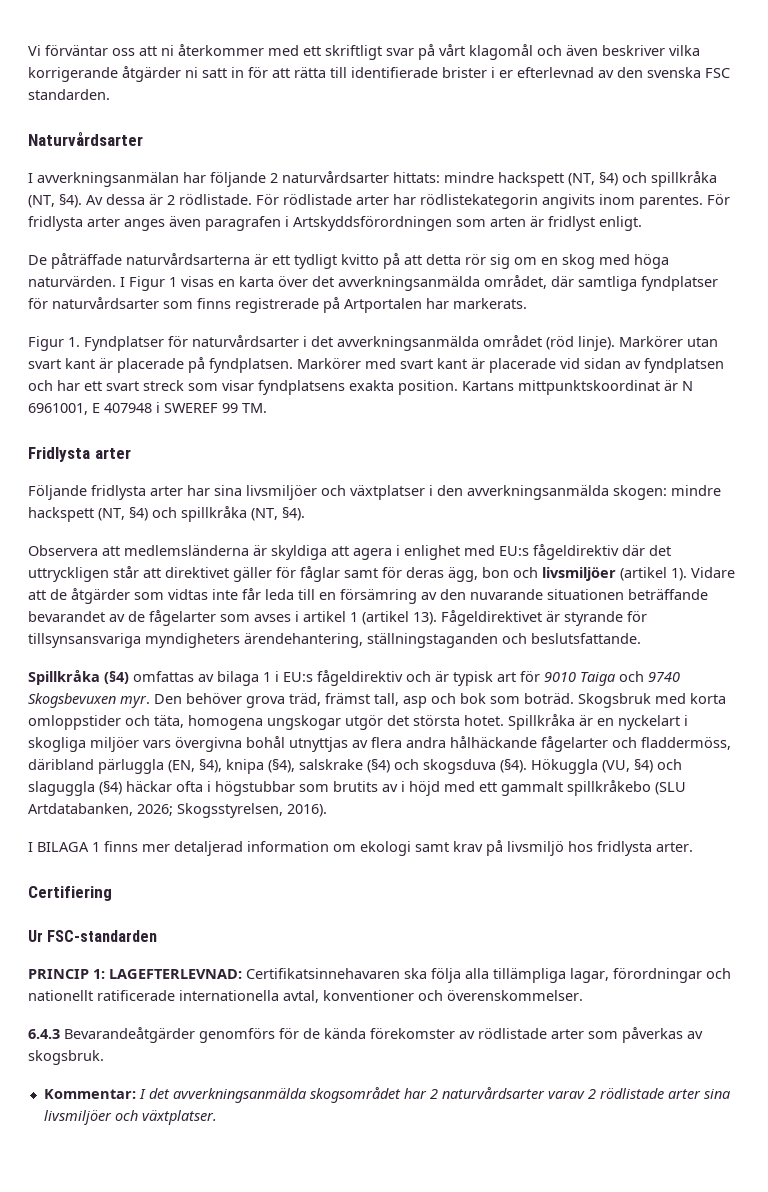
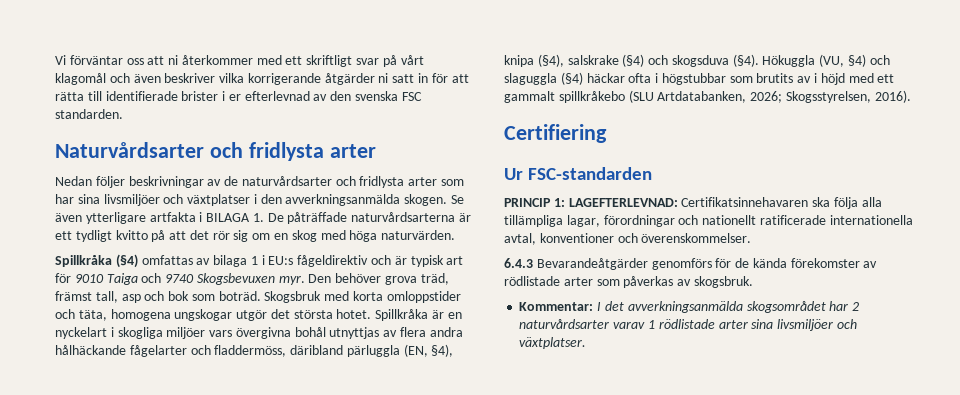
- Naturvårdsarter
- I avverkningsanmälan har följande 2 naturvårdsarter hittats: mindre hackspett (NT, §4) och spillkråka (NT, §4). Av dessa är 2 rödlistade. För rödlistade arter har rödlistekategorin angivits inom parentes. För fridlysta arter anges även paragrafen i Artskyddsförordningen som arten är fridlyst enligt.
- De påträffade naturvårdsarterna är ett tydligt kvitto på att detta rör sig om en skog med höga naturvärden. I Figur 1 visas en karta över det avverkningsanmälda området, där samtliga fyndplatser för naturvårdsarter som finns registrerade på Artportalen har markerats.
- Figur 1. Fyndplatser för naturvårdsarter i det avverkningsanmälda området (röd linje). Markörer utan svart kant är placerade på fyndplatsen. Markörer med svart kant är placerade vid sidan av fyndplatsen och har ett svart streck som visar fyndplatsens exakta position. Kartans mittpunktskoordinat är N 6961001, E 407948 i SWEREF 99 TM.
- Fridlysta arter
- Följande fridlysta arter har sina livsmiljöer och växtplatser i den avverkningsanmälda skogen: mindre hackspett (NT, §4) och spillkråka (NT, §4).
- Observera att medlemsländerna är skyldiga att agera i enlighet med EU:s fågeldirektiv där det uttryckligen står att direktivet gäller för fåglar samt för deras ägg, bon och livsmiljöer (artikel 1). Vidare att de åtgärder som vidtas inte får leda till en försämring av den nuvarande situationen beträffande bevarandet av de fågelarter som avses i artikel 1 (artikel 13). Fågeldirektivet är styrande för tillsynsansvariga myndigheters ärendehantering, ställningstaganden och beslutsfattande.
+ Naturvårdsarter och fridlysta arter
+ Nedan följer beskrivningar av de naturvårdsarter och fridlysta arter som har sina livsmiljöer och växtplatser i den avverkningsanmälda skogen. Se även ytterligare artfakta i BILAGA 1. De påträffade naturvårdsarterna är ett tydligt kvitto på att det rör sig om en skog med höga naturvärden.
- I BILAGA 1 finns mer detaljerad information om ekologi samt krav på livsmiljö hos fridlysta arter.
- Kommentar: I det avverkningsanmälda skogsområdet har 2 naturvårdsarter varav 2 rödlistade arter sina livsmiljöer och växtplatser.
+ Kommentar: I det avverkningsanmälda skogsområdet har 2 naturvårdsarter varav 1 rödlistade arter sina livsmiljöer och växtplatser.

